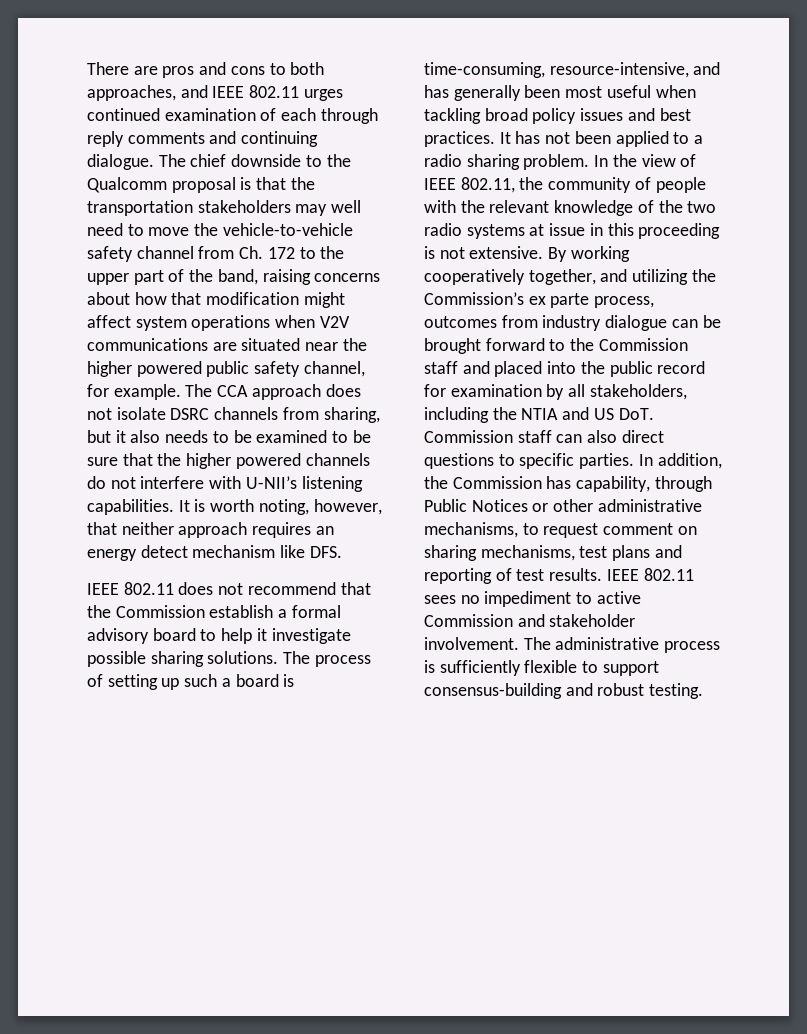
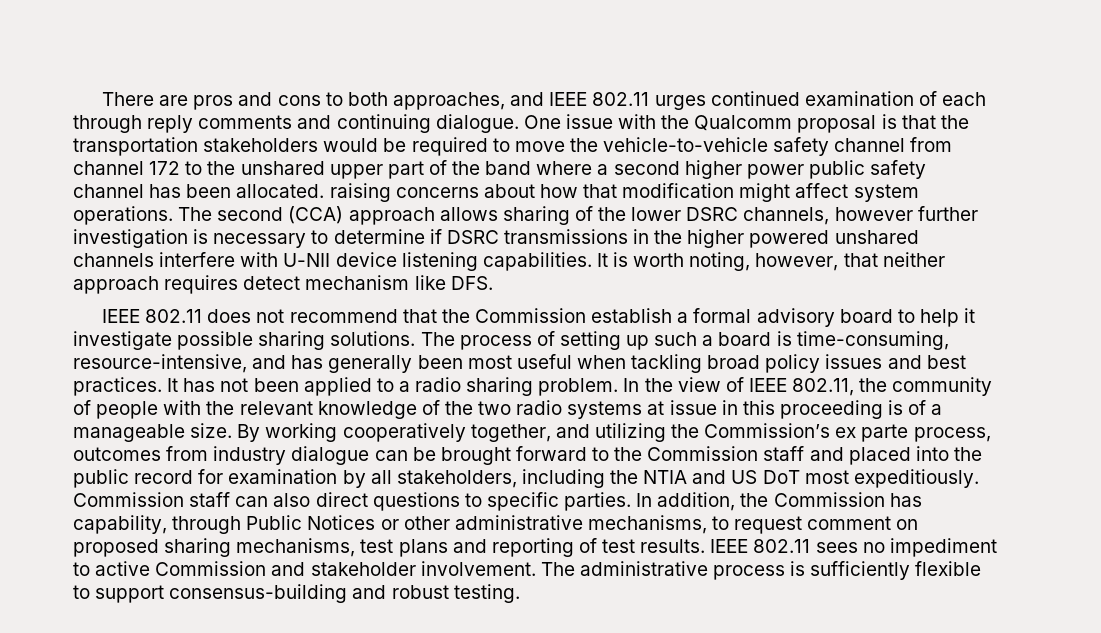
- The chief downside to the Qualcomm proposal is that the transportation stakeholders may well need to move the vehicle-to-vehicle safety channel from Ch. 172 to the upper part of the band, raising concerns about how that modification might affect system operations when V2V communications are situated near the higher powered public safety channel, for example. The CCA approach does not isolate DSRC channels from sharing, but it also needs to be examined to be sure that the higher powered channels do not interfere with U-NII’s listening capabilities.
+ One issue with the Qualcomm proposal is that the transportation stakeholders would be required to move the vehicle-to-vehicle safety channel from channel 172 to the unshared upper part of the band where a second higher power public safety channel has been allocated. raising concerns about how that modification might affect system operations. The second (CCA) approach allows sharing of the lower DSRC channels, however further investigation is necessary to determine if DSRC transmissions in the higher powered unshared channels interfere with U-NII device listening capabilities.
- It is worth noting, however, that neither approach requires an energy detect mechanism like DFS.
+ It is worth noting, however, that neither approach requires detect mechanism like DFS.
- In the view of IEEE 802.11, the community of people with the relevant knowledge of the two radio systems at issue in this proceeding is not extensive.
+ In the view of IEEE 802.11, the community of people with the relevant knowledge of the two radio systems at issue in this proceeding is of a manageable size.
- By working cooperatively together, and utilizing the Commission’s ex parte process, outcomes from industry dialogue can be brought forward to the Commission staff and placed into the public record for examination by all stakeholders, including the NTIA and US DoT. Commission staff can also direct questions to specific parties.
+ By working cooperatively together, and utilizing the Commission’s ex parte process, outcomes from industry dialogue can be brought forward to the Commission staff and placed into the public record for examination by all stakeholders, including the NTIA and US DoT most expeditiously. Commission staff can also direct questions to specific parties.
- In addition, the Commission has capability, through Public Notices or other administrative mechanisms, to request comment on sharing mechanisms, test plans and reporting of test results.
+ In addition, the Commission has capability, through Public Notices or other administrative mechanisms, to request comment on proposed sharing mechanisms, test plans and reporting of test results.

